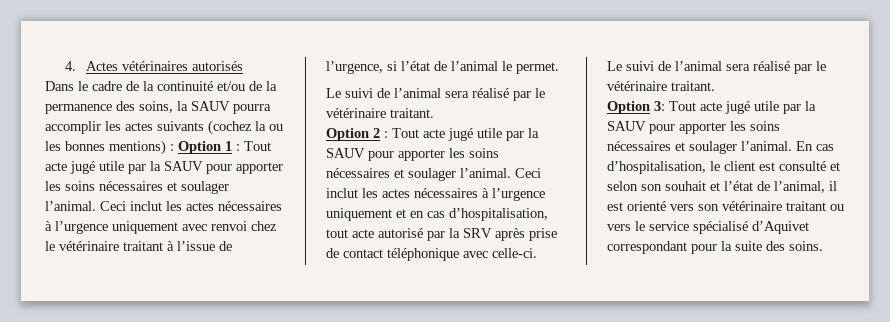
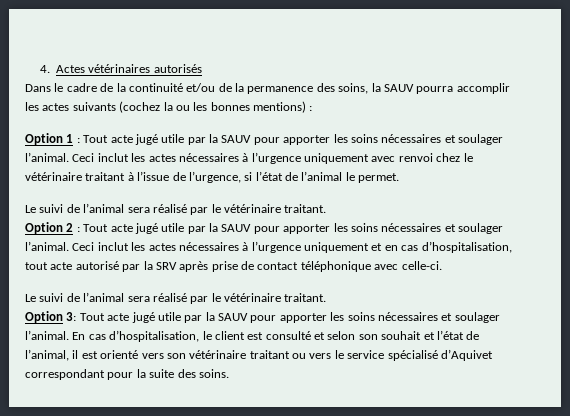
- Dans le cadre de la continuité et/ou de la permanence des soins, la SAUV pourra accomplir les actes suivants (cochez la ou les bonnes mentions) : Option 1 : Tout acte jugé utile par la SAUV pour apporter les soins nécessaires et soulager l’animal.
+ Dans le cadre de la continuité et/ou de la permanence des soins, la SAUV pourra accomplir les actes suivants (cochez la ou les bonnes mentions) :
+ Option 1 : Tout acte jugé utile par la SAUV pour apporter les soins nécessaires et soulager l’animal.

